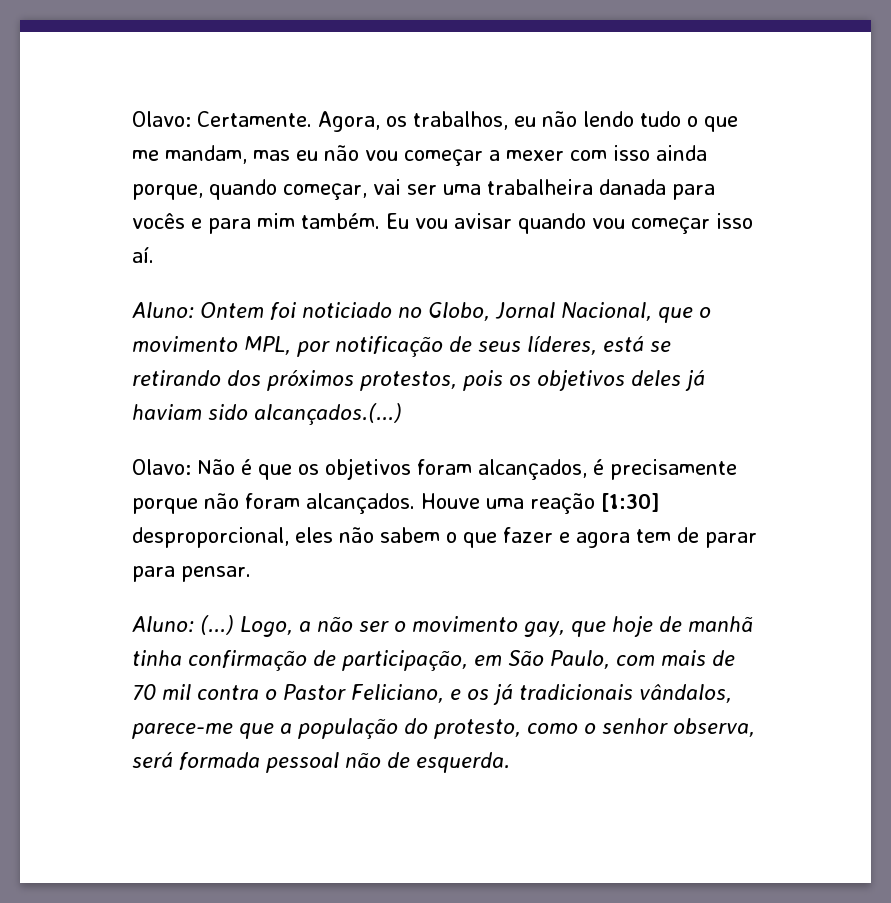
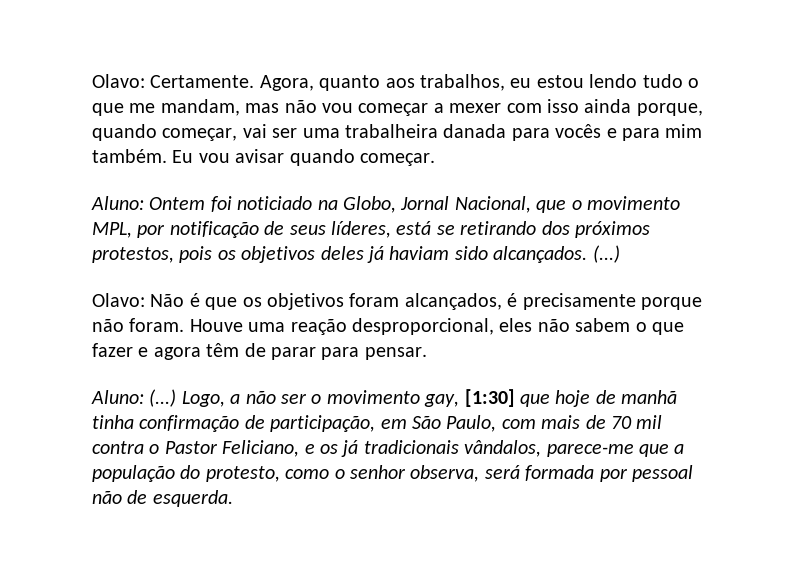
- Agora, os trabalhos, eu não lendo tudo o que me mandam, mas eu não vou começar a mexer com isso ainda porque, quando começar, vai ser uma trabalheira danada para vocês e para mim também.
+ Agora, quanto aos trabalhos, eu estou lendo tudo o que me mandam, mas não vou começar a mexer com isso ainda porque, quando começar, vai ser uma trabalheira danada para vocês e para mim também.
- Eu vou avisar quando vou começar isso aí.
+ Eu vou avisar quando começar.
- Aluno: Ontem foi noticiado no Globo, Jornal Nacional, que o movimento MPL, por notificação de seus líderes, está se retirando dos próximos protestos, pois os objetivos deles já haviam sido alcançados.(...)
+ Aluno: Ontem foi noticiado na Globo, Jornal Nacional, que o movimento MPL, por notificação de seus líderes, está se retirando dos próximos protestos, pois os objetivos deles já haviam sido alcançados. (...)
- Olavo: Não é que os objetivos foram alcançados, é precisamente porque não foram alcançados.
+ Olavo: Não é que os objetivos foram alcançados, é precisamente porque não foram.
- Houve uma reação [1:30] desproporcional, eles não sabem o que fazer e agora tem de parar para pensar.
+ Houve uma reação desproporcional, eles não sabem o que fazer e agora têm de parar para pensar.
- Logo, a não ser o movimento gay, que hoje de manhã tinha confirmação de participação, em São Paulo, com mais de 70 mil contra o Pastor Feliciano, e os já tradicionais vândalos, parece-me que a população do protesto, como o senhor observa, será formada pessoal não de esquerda.
+ Logo, a não ser o movimento gay, [1:30] que hoje de manhã tinha confirmação de participação, em São Paulo, com mais de 70 mil contra o Pastor Feliciano, e os já tradicionais vândalos, parece-me que a população do protesto, como o senhor observa, será formada por pessoal não de esquerda.

